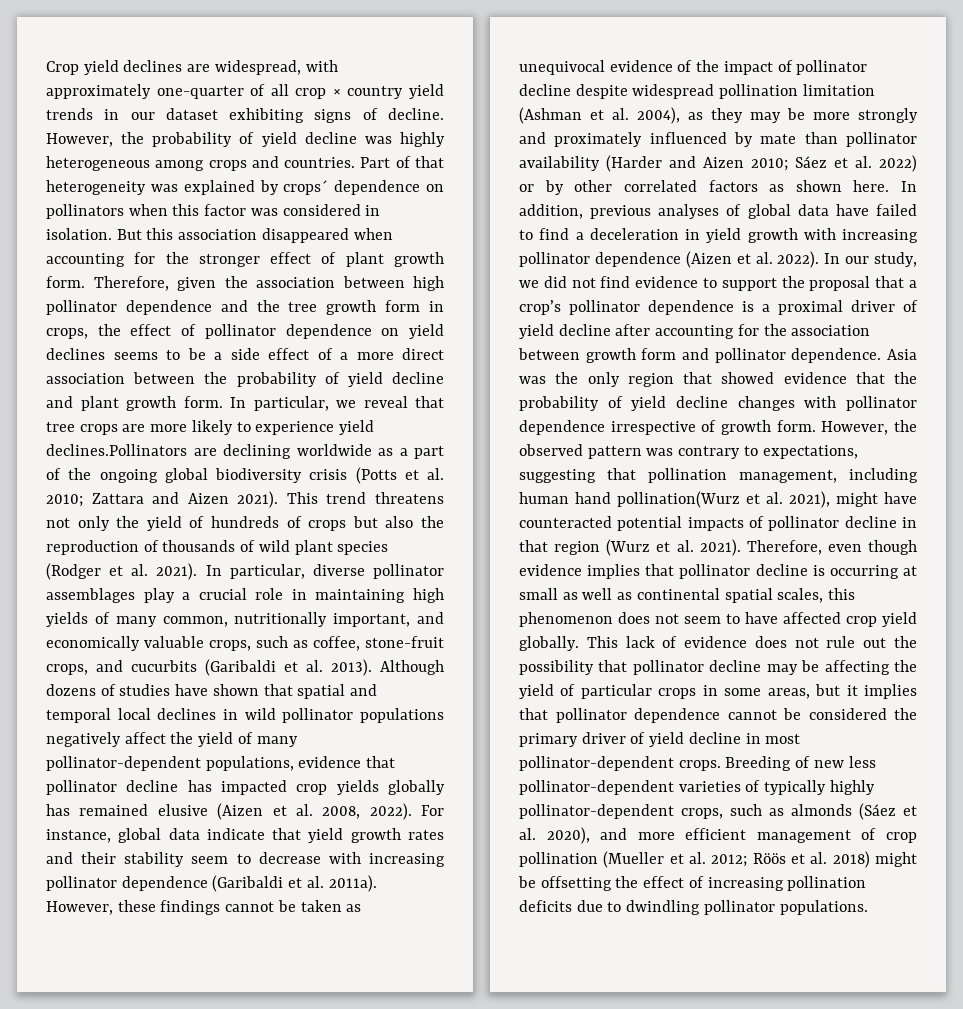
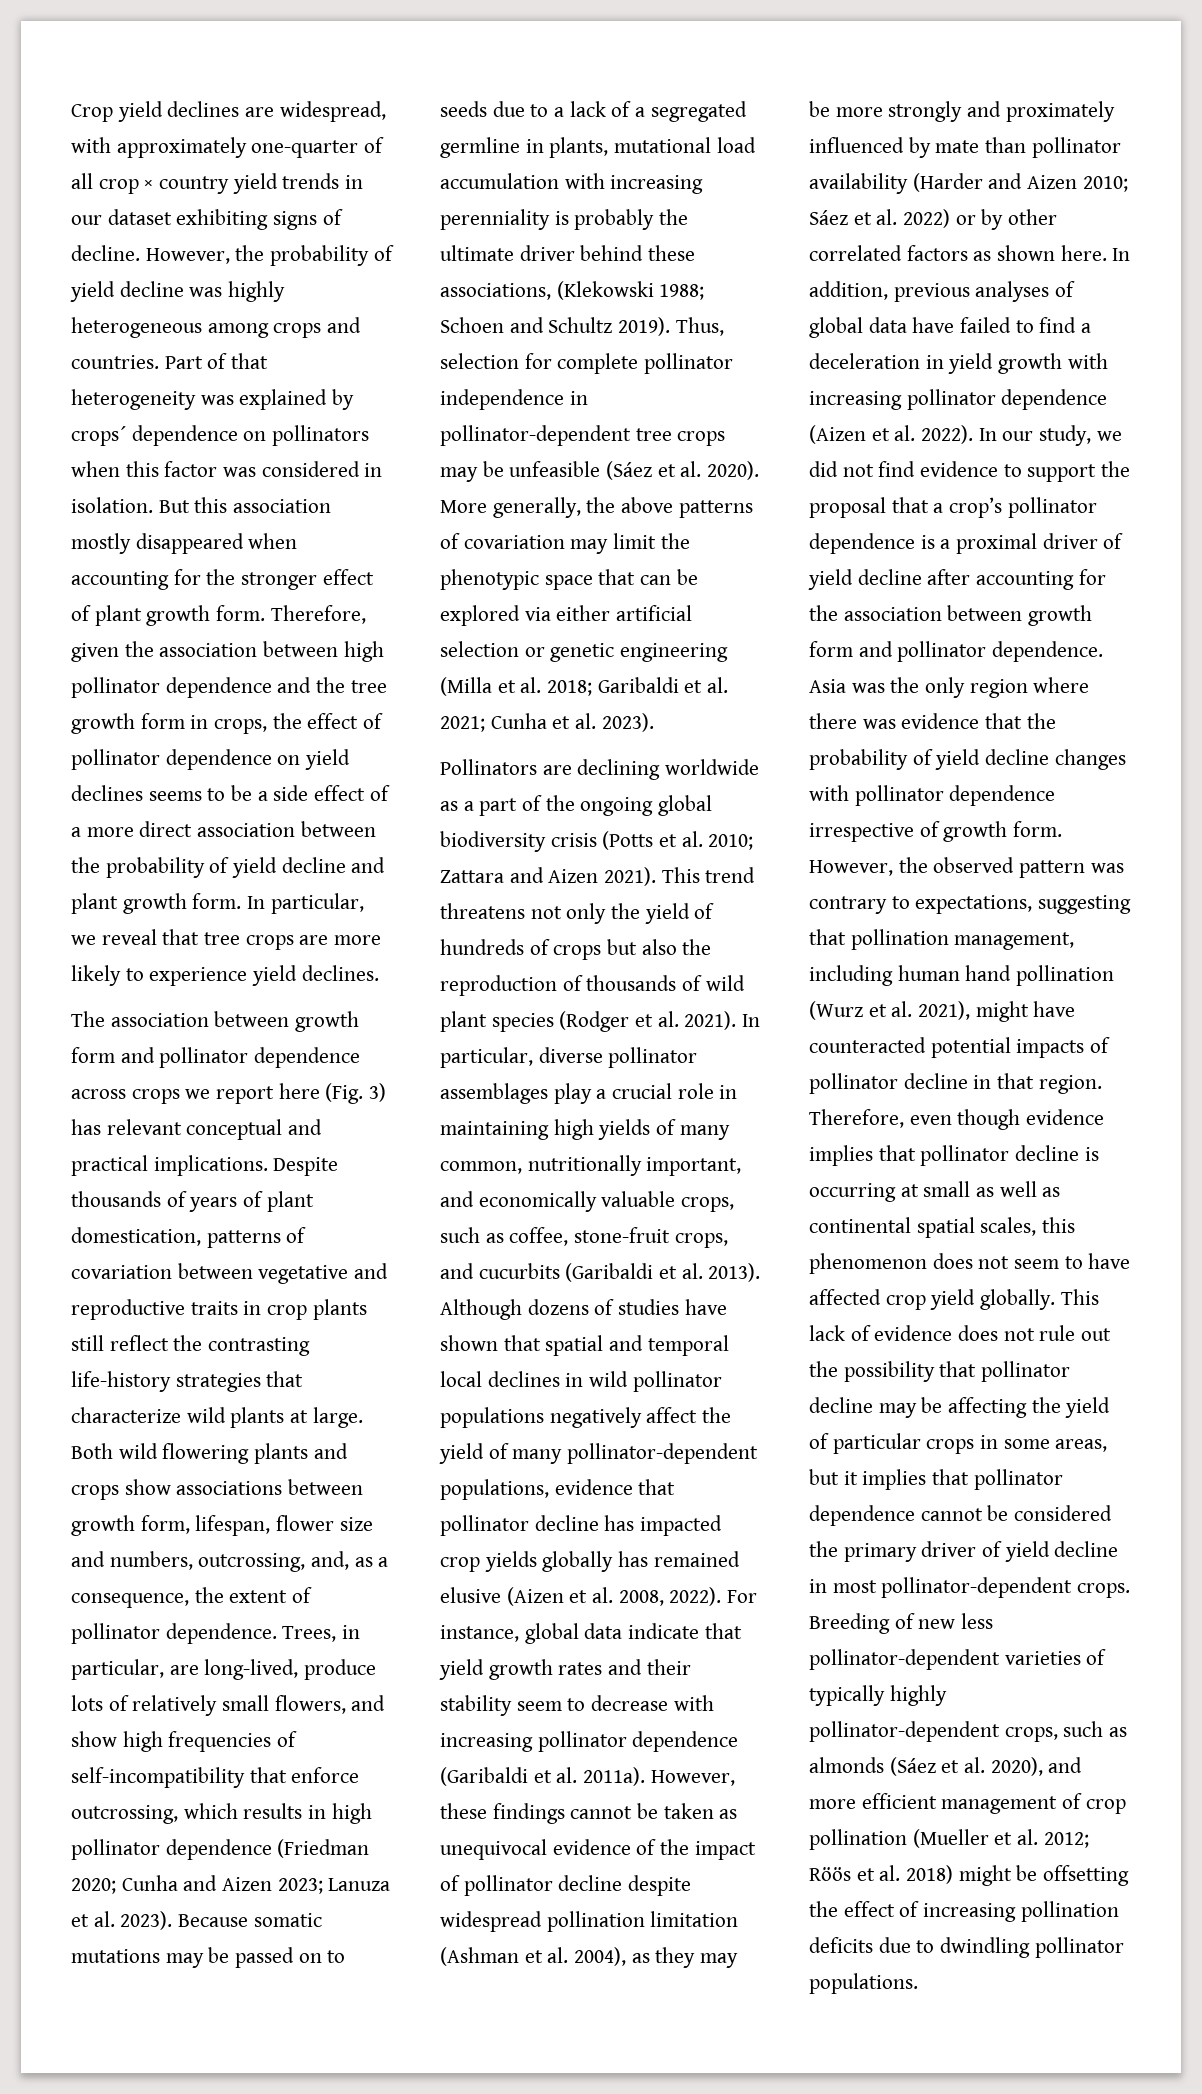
- But this association disappeared when accounting for the stronger effect of plant growth form.
+ But this association mostly disappeared when accounting for the stronger effect of plant growth form.
- In particular, we reveal that tree crops are more likely to experience yield declines.Pollinators are declining worldwide as a part of the ongoing global biodiversity crisis (Potts et al. 2010; Zattara and Aizen 2021).
+ In particular, we reveal that tree crops are more likely to experience yield declines.
+ The association between growth form and pollinator dependence across crops we report here (Fig. 3) has relevant conceptual and practical implications. Despite thousands of years of plant domestication, patterns of covariation between vegetative and reproductive traits in crop plants still reflect the contrasting life-history strategies that characterize wild plants at large. Both wild flowering plants and crops show associations between growth form, lifespan, flower size and numbers, outcrossing, and, as a consequence, the extent of pollinator dependence. Trees, in particular, are long-lived, produce lots of relatively small flowers, and show high frequencies of self-incompatibility that enforce outcrossing, which results in high pollinator dependence (Friedman 2020; Cunha and Aizen 2023; Lanuza et al. 2023). Because somatic mutations may be passed on to seeds due to a lack of a segregated germline in plants, mutational load accumulation with increasing perenniality is probably the ultimate driver behind these associations, (Klekowski 1988; Schoen and Schultz 2019). Thus, selection for complete pollinator independence in pollinator-dependent tree crops may be unfeasible (Sáez et al. 2020). More generally, the above patterns of covariation may limit the phenotypic space that can be explored via either artificial selection or genetic engineering (Milla et al. 2018; Garibaldi et al. 2021; Cunha et al. 2023).
+ Pollinators are declining worldwide as a part of the ongoing global biodiversity crisis (Potts et al. 2010; Zattara and Aizen 2021).
- Asia was the only region that showed evidence that the probability of yield decline changes with pollinator dependence irrespective of growth form.
+ Asia was the only region where there was evidence that the probability of yield decline changes with pollinator dependence irrespective of growth form.
- However, the observed pattern was contrary to expectations, suggesting that pollination management, including human hand pollination(Wurz et al. 2021), might have counteracted potential impacts of pollinator decline in that region (Wurz et al. 2021).
+ However, the observed pattern was contrary to expectations, suggesting that pollination management, including human hand pollination (Wurz et al. 2021), might have counteracted potential impacts of pollinator decline in that region.

